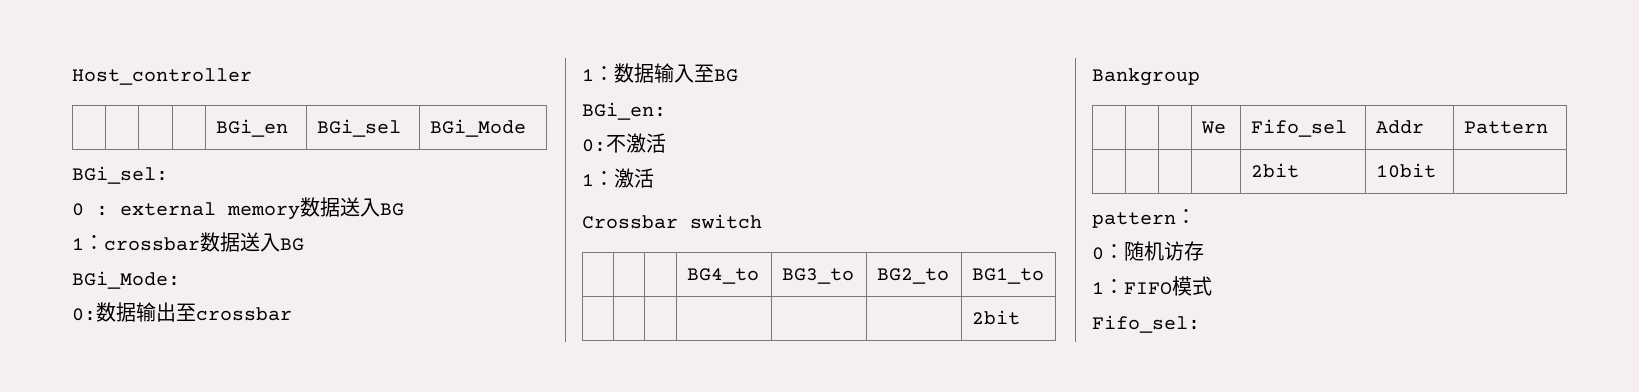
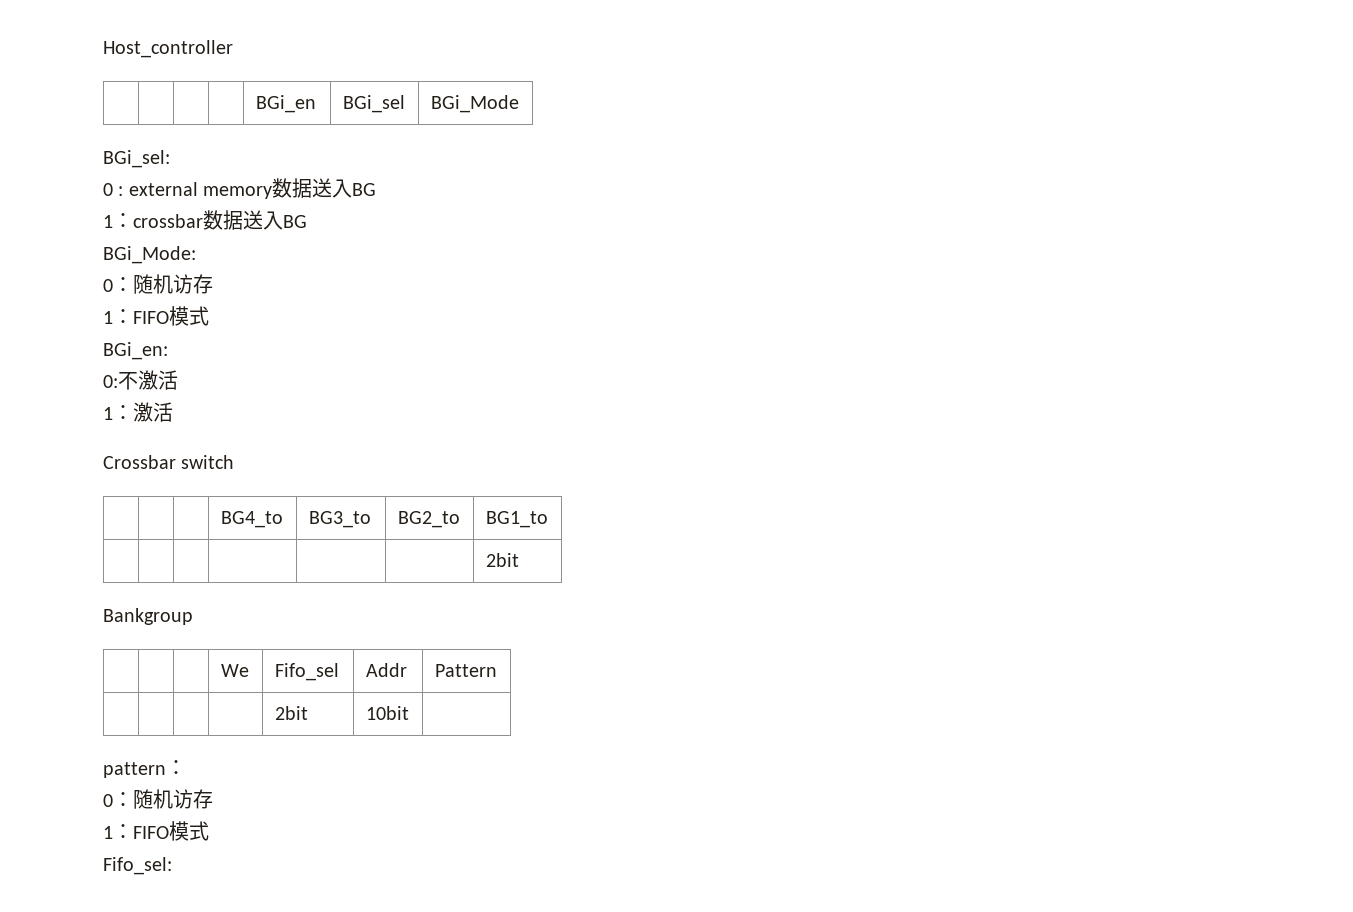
  BGi_Mode:
- 0:数据输出至crossbar
- 1：数据输入至BG
+ 0：随机访存
+ 1：FIFO模式

